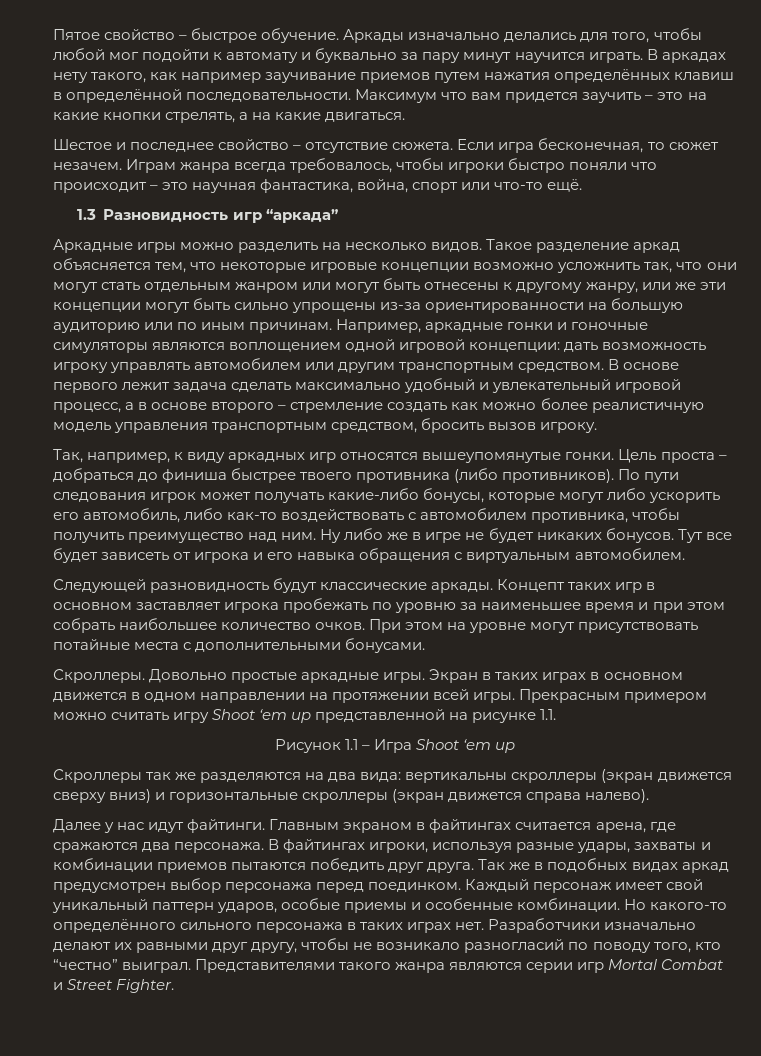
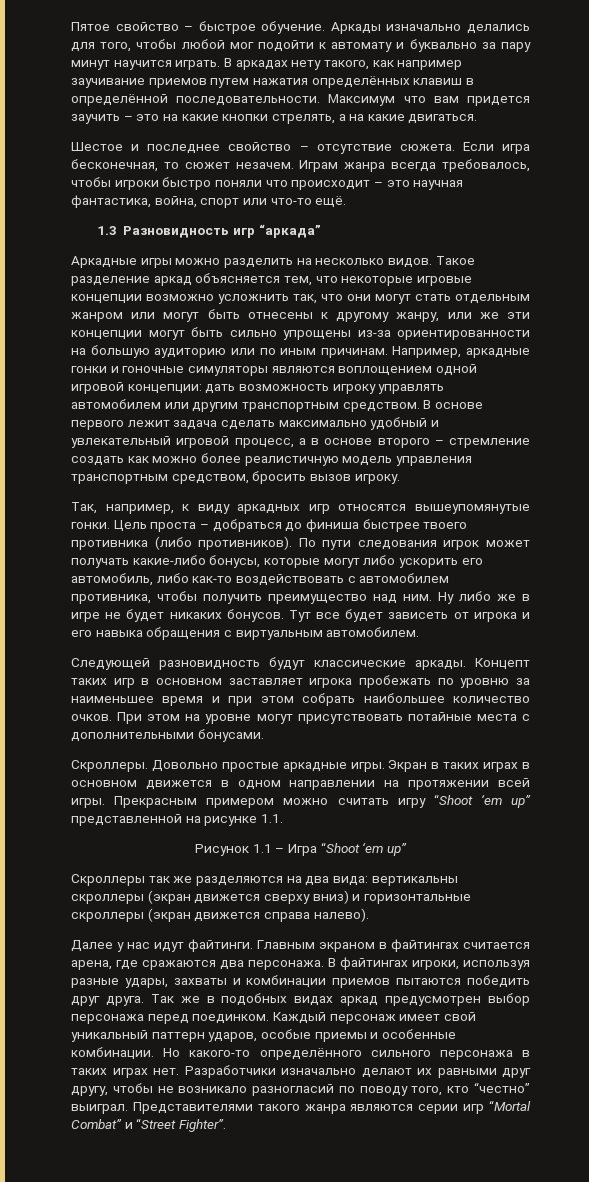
- Прекрасным примером можно считать игру Shoot ‘em up представленной на рисунке 1.1.
+ Прекрасным примером можно считать игру “Shoot ‘em up” представленной на рисунке 1.1.
- Рисунок 1.1 – Игра Shoot ‘em up
+ Рисунок 1.1 – Игра “Shoot ‘em up”
- Представителями такого жанра являются серии игр Mortal Combat и Street Fighter.
+ Представителями такого жанра являются серии игр “Mortal Combat” и “Street Fighter”.

